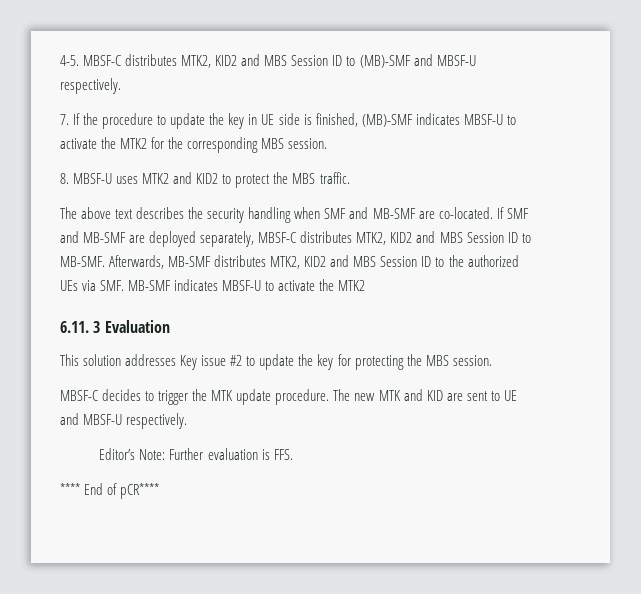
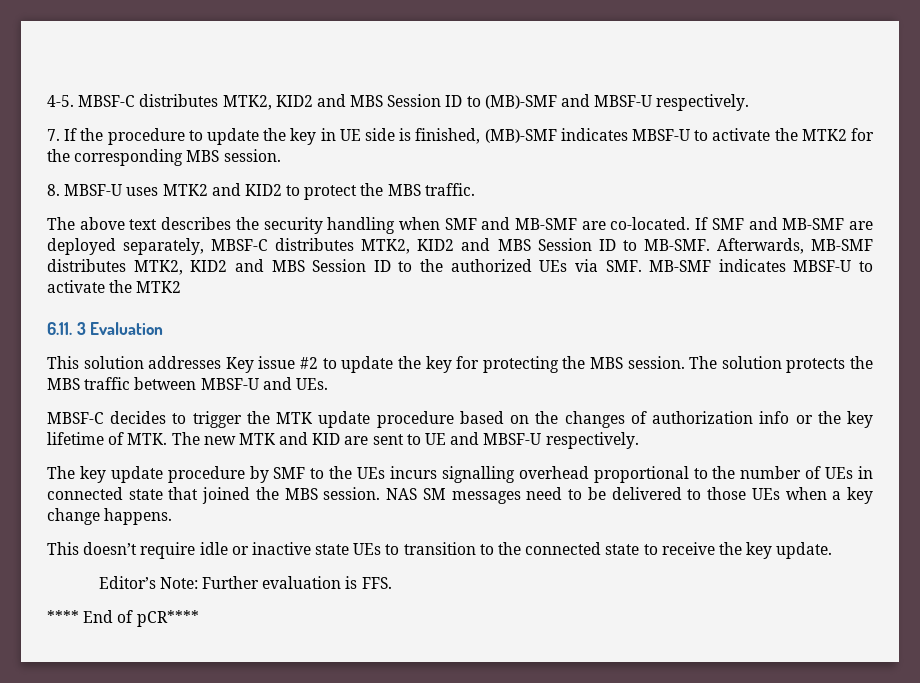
+ The solution protects the MBS traffic between MBSF-U and UEs.
- MBSF-C decides to trigger the MTK update procedure. The new MTK and KID are sent to UE and MBSF-U respectively.
+ MBSF-C decides to trigger the MTK update procedure based on the changes of authorization info or the key lifetime of MTK. The new MTK and KID are sent to UE and MBSF-U respectively.
+ The key update procedure by SMF to the UEs incurs signalling overhead proportional to the number of UEs in connected state that joined the MBS session. NAS SM messages need to be delivered to those UEs when a key change happens.
+ This doesn’t require idle or inactive state UEs to transition to the connected state to receive the key update.

